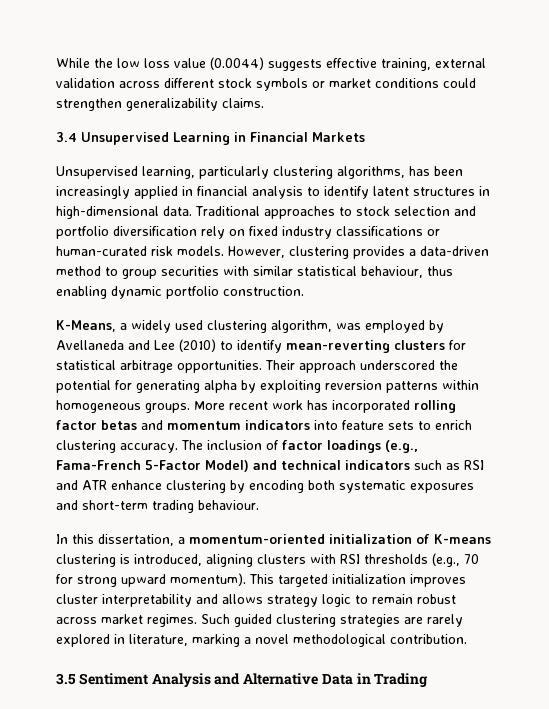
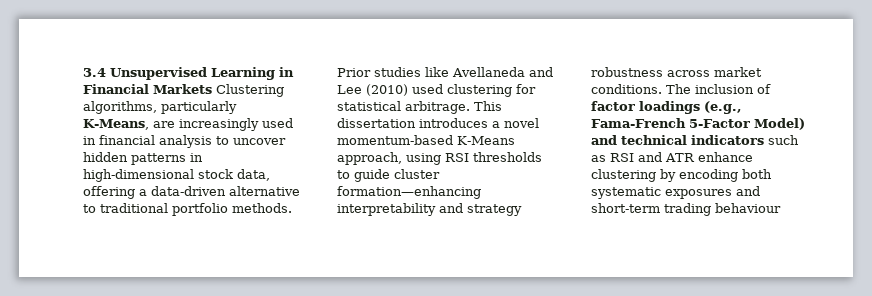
- While the low loss value (0.0044) suggests effective training, external validation across different stock symbols or market conditions could strengthen generalizability claims.
- 3.4 Unsupervised Learning in Financial Markets
- Unsupervised learning, particularly clustering algorithms, has been increasingly applied in financial analysis to identify latent structures in high-dimensional data. Traditional approaches to stock selection and portfolio diversification rely on fixed industry classifications or human-curated risk models. However, clustering provides a data-driven method to group securities with similar statistical behaviour, thus enabling dynamic portfolio construction.
- K-Means, a widely used clustering algorithm, was employed by Avellaneda and Lee (2010) to identify mean-reverting clusters for statistical arbitrage opportunities. Their approach underscored the potential for generating alpha by exploiting reversion patterns within homogeneous groups. More recent work has incorporated rolling factor betas and momentum indicators into feature sets to enrich clustering accuracy.
+ 3.4 Unsupervised Learning in Financial Markets Clustering algorithms, particularly K-Means, are increasingly used in financial analysis to uncover hidden patterns in high-dimensional stock data, offering a data-driven alternative to traditional portfolio methods. Prior studies like Avellaneda and Lee (2010) used clustering for statistical arbitrage. This dissertation introduces a novel momentum-based K-Means approach, using RSI thresholds to guide cluster formation—enhancing interpretability and strategy robustness across market conditions.
- The inclusion of factor loadings (e.g., Fama-French 5-Factor Model) and technical indicators such as RSI and ATR enhance clustering by encoding both systematic exposures and short-term trading behaviour.
- In this dissertation, a momentum-oriented initialization of K-means clustering is introduced, aligning clusters with RSI thresholds (e.g., 70 for strong upward momentum). This targeted initialization improves cluster interpretability and allows strategy logic to remain robust across market regimes. Such guided clustering strategies are rarely explored in literature, marking a novel methodological contribution.
- 3.5 Sentiment Analysis and Alternative Data in Trading
+ The inclusion of factor loadings (e.g., Fama-French 5-Factor Model) and technical indicators such as RSI and ATR enhance clustering by encoding both systematic exposures and short-term trading behaviour

